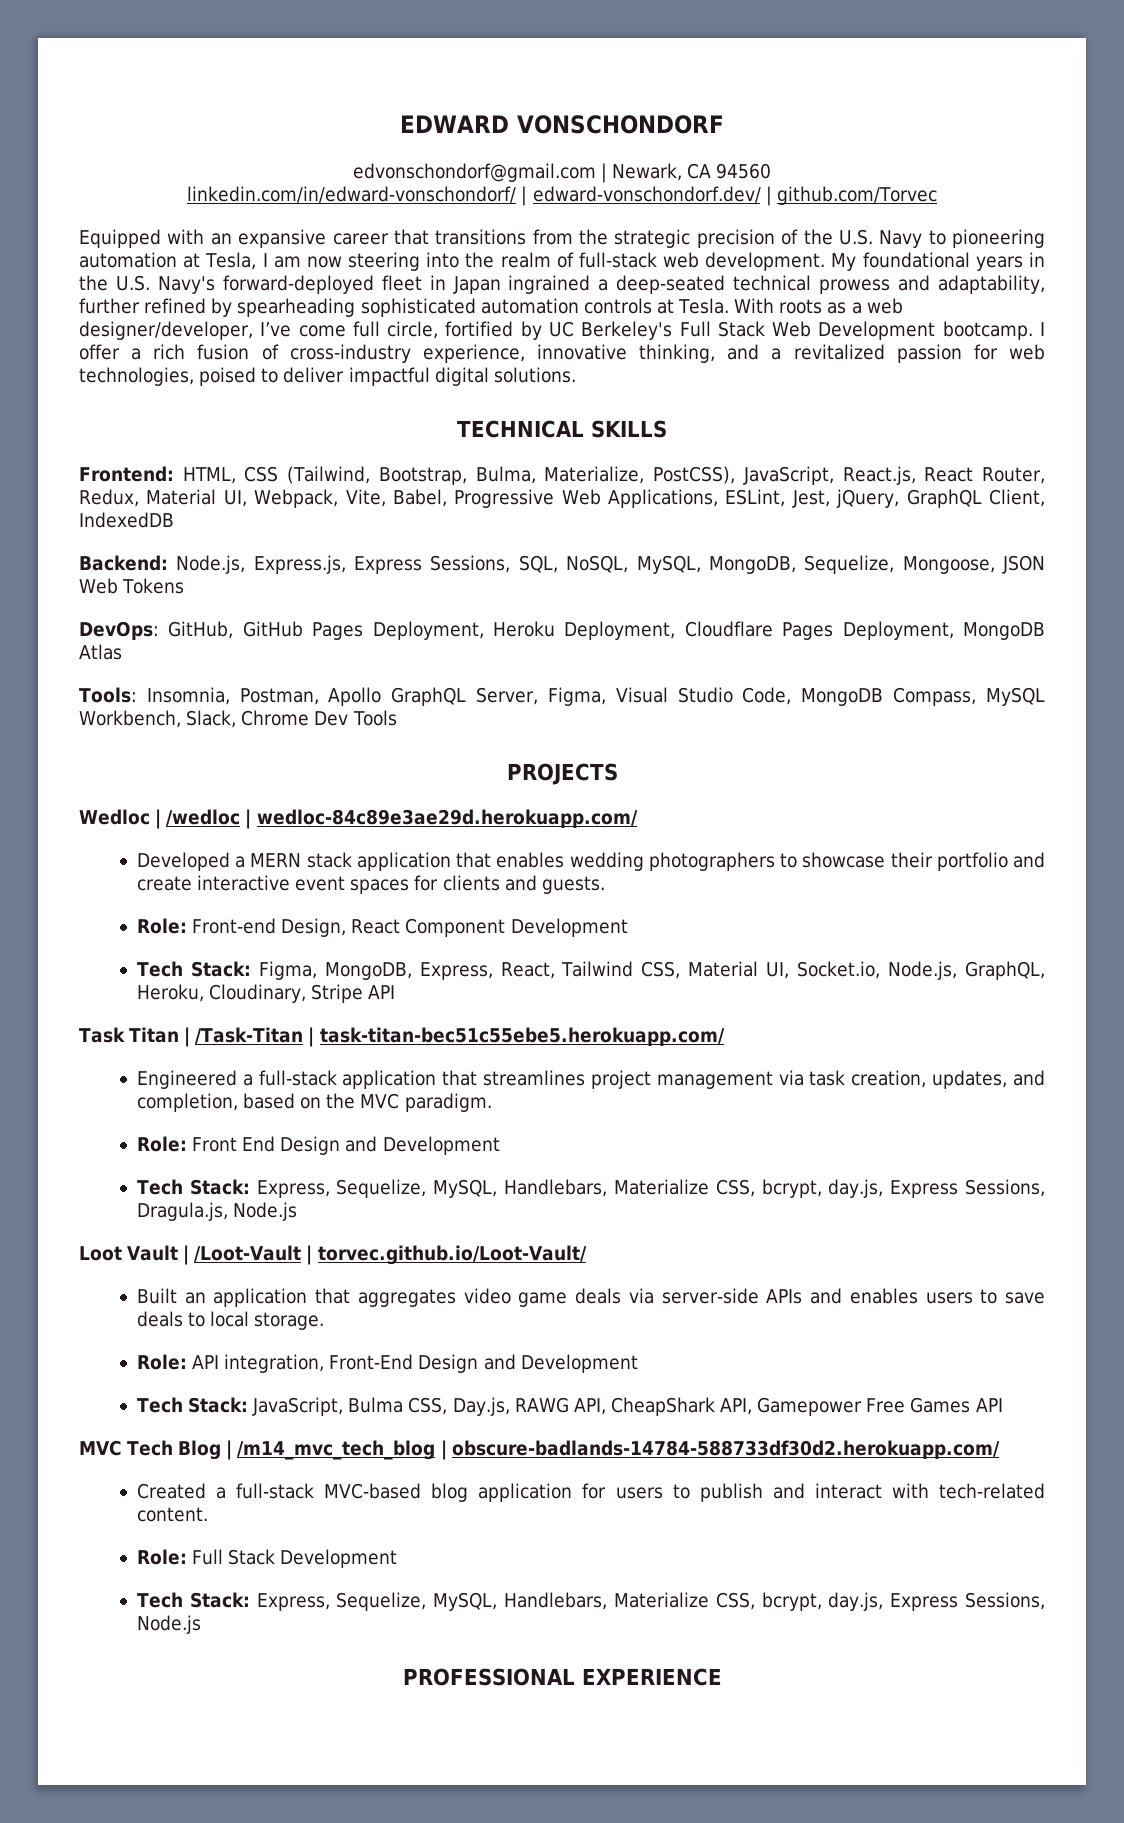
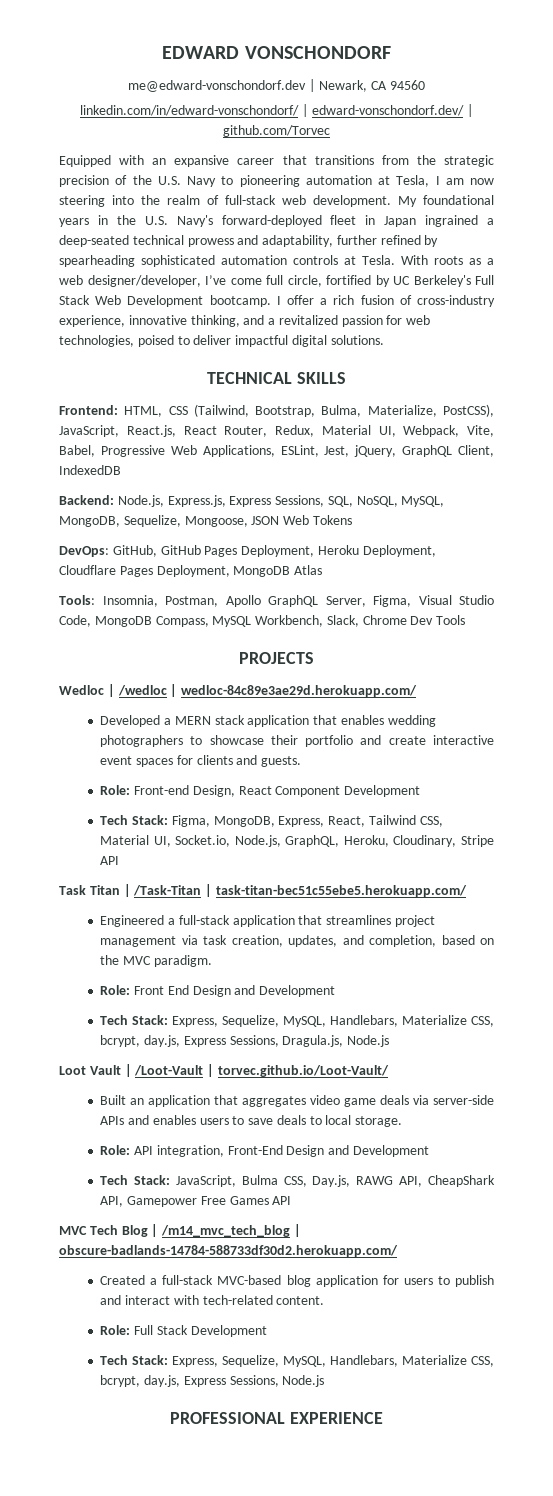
- edvonschondorf@gmail.com | Newark, CA 94560
+ me@edward-vonschondorf.dev | Newark, CA 94560

